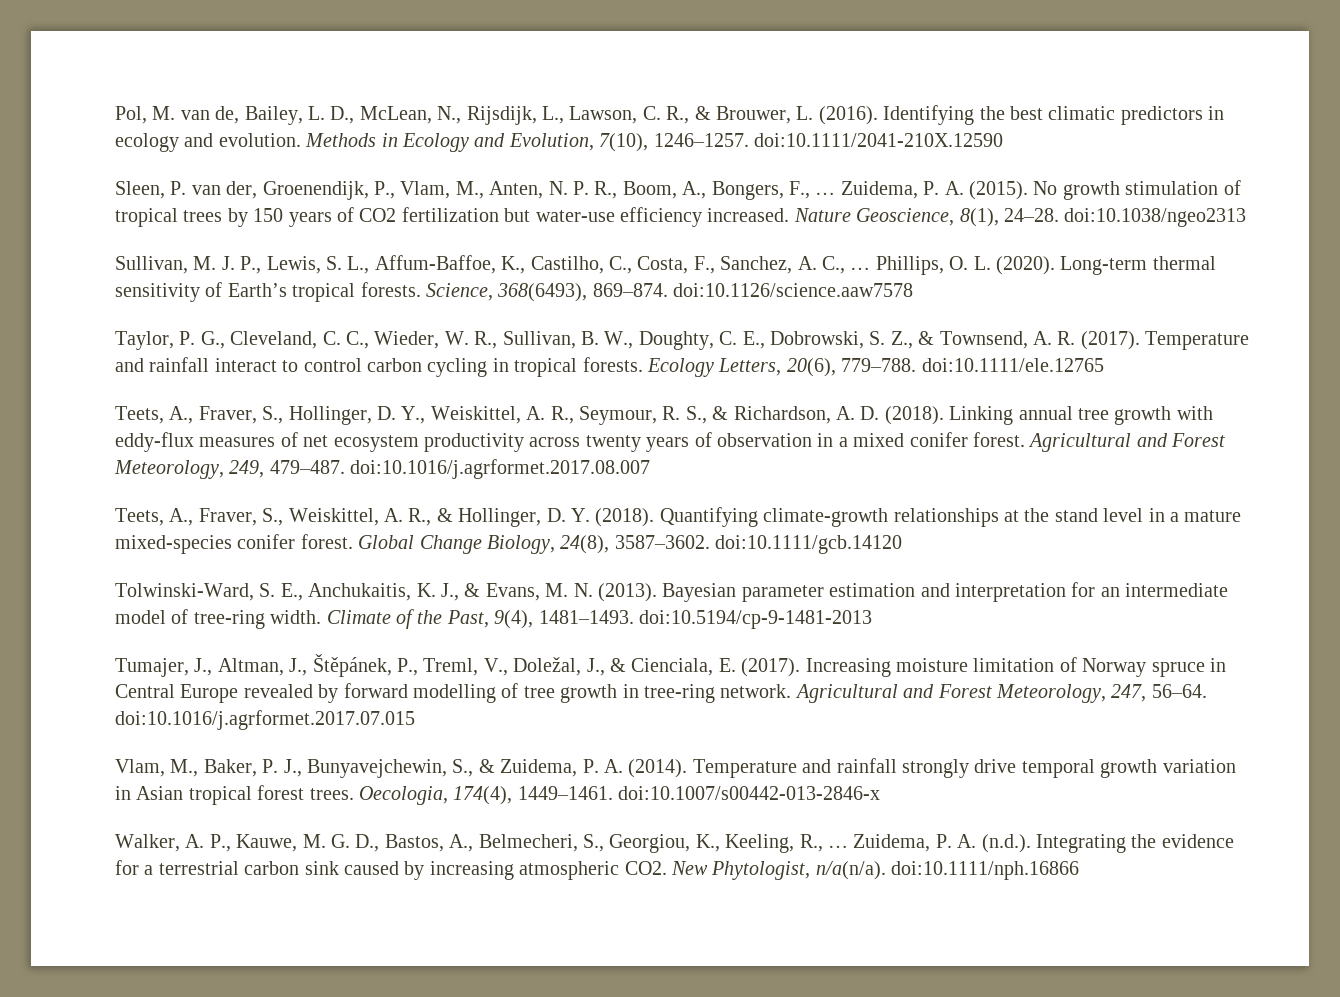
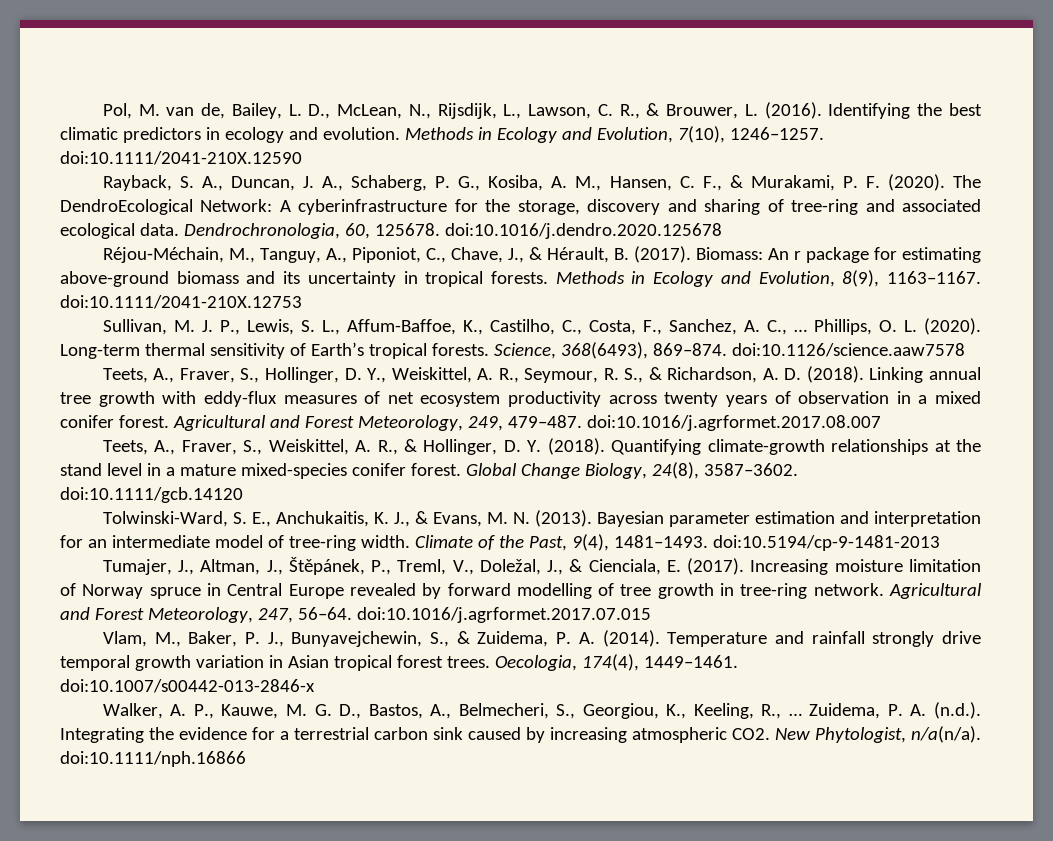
- Sleen, P. van der, Groenendijk, P., Vlam, M., Anten, N. P. R., Boom, A., Bongers, F., … Zuidema, P. A. (2015). No growth stimulation of tropical trees by 150 years of CO2 fertilization but water-use efficiency increased. Nature Geoscience, 8(1), 24–28. doi:10.1038/ngeo2313
+ Rayback, S. A., Duncan, J. A., Schaberg, P. G., Kosiba, A. M., Hansen, C. F., & Murakami, P. F. (2020). The DendroEcological Network: A cyberinfrastructure for the storage, discovery and sharing of tree-ring and associated ecological data. Dendrochronologia, 60, 125678. doi:10.1016/j.dendro.2020.125678
+ Réjou‐Méchain, M., Tanguy, A., Piponiot, C., Chave, J., & Hérault, B. (2017). Biomass: An r package for estimating above-ground biomass and its uncertainty in tropical forests. Methods in Ecology and Evolution, 8(9), 1163–1167. doi:10.1111/2041-210X.12753
- Taylor, P. G., Cleveland, C. C., Wieder, W. R., Sullivan, B. W., Doughty, C. E., Dobrowski, S. Z., & Townsend, A. R. (2017). Temperature and rainfall interact to control carbon cycling in tropical forests. Ecology Letters, 20(6), 779–788. doi:10.1111/ele.12765

